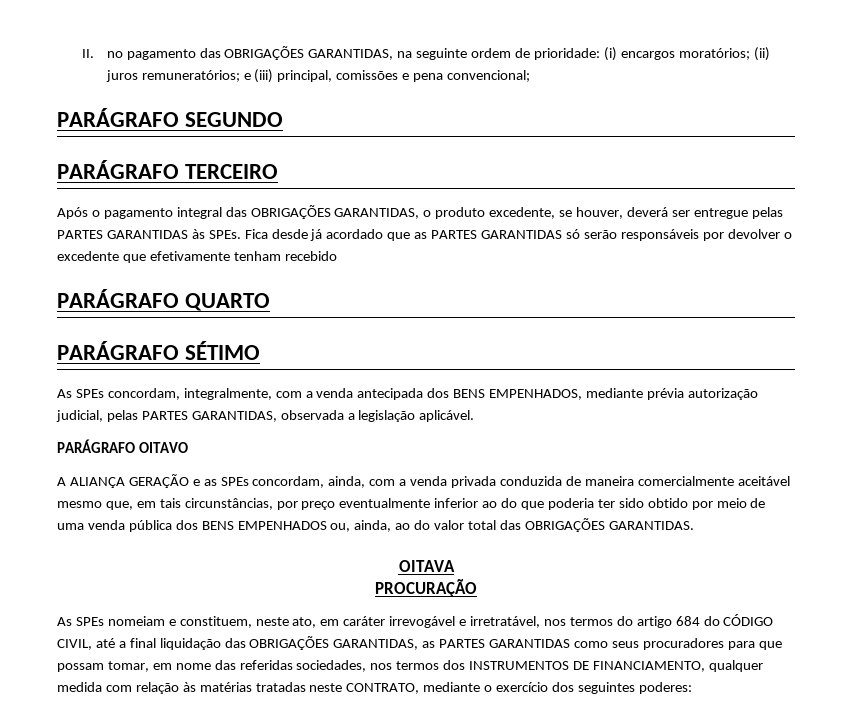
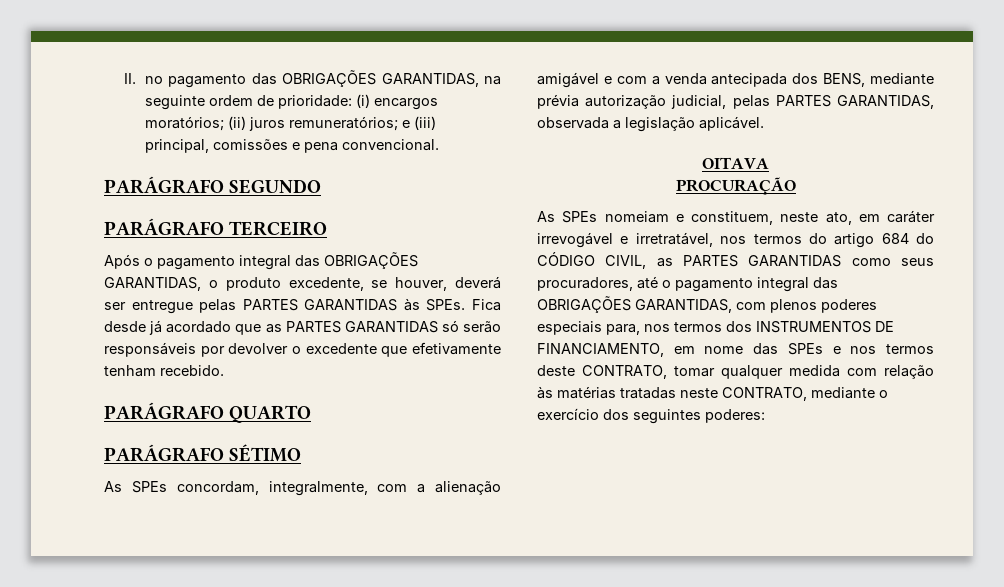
- II. no pagamento das OBRIGAÇÕES GARANTIDAS, na seguinte ordem de prioridade: (i) encargos moratórios; (ii) juros remuneratórios; e (iii) principal, comissões e pena convencional;
+ II. no pagamento das OBRIGAÇÕES GARANTIDAS, na seguinte ordem de prioridade: (i) encargos moratórios; (ii) juros remuneratórios; e (iii) principal, comissões e pena convencional.
- Fica desde já acordado que as PARTES GARANTIDAS só serão responsáveis por devolver o excedente que efetivamente tenham recebido
+ Fica desde já acordado que as PARTES GARANTIDAS só serão responsáveis por devolver o excedente que efetivamente tenham recebido.
- As SPEs concordam, integralmente, com a venda antecipada dos BENS EMPENHADOS, mediante prévia autorização judicial, pelas PARTES GARANTIDAS, observada a legislação aplicável.
+ As SPEs concordam, integralmente, com a alienação amigável e com a venda antecipada dos BENS, mediante prévia autorização judicial, pelas PARTES GARANTIDAS, observada a legislação aplicável.
- PARÁGRAFO OITAVO
- A ALIANÇA GERAÇÃO e as SPEs concordam, ainda, com a venda privada conduzida de maneira comercialmente aceitável mesmo que, em tais circunstâncias, por preço eventualmente inferior ao do que poderia ter sido obtido por meio de uma venda pública dos BENS EMPENHADOS ou, ainda, ao do valor total das OBRIGAÇÕES GARANTIDAS.
- As SPEs nomeiam e constituem, neste ato, em caráter irrevogável e irretratável, nos termos do artigo 684 do CÓDIGO CIVIL, até a final liquidação das OBRIGAÇÕES GARANTIDAS, as PARTES GARANTIDAS como seus procuradores para que possam tomar, em nome das referidas sociedades, nos termos dos INSTRUMENTOS DE FINANCIAMENTO, qualquer medida com relação às matérias tratadas neste CONTRATO, mediante o exercício dos seguintes poderes:
+ As SPEs nomeiam e constituem, neste ato, em caráter irrevogável e irretratável, nos termos do artigo 684 do CÓDIGO CIVIL, as PARTES GARANTIDAS como seus procuradores, até o pagamento integral das OBRIGAÇÕES GARANTIDAS, com plenos poderes especiais para, nos termos dos INSTRUMENTOS DE FINANCIAMENTO, em nome das SPEs e nos termos deste CONTRATO, tomar qualquer medida com relação às matérias tratadas neste CONTRATO, mediante o exercício dos seguintes poderes:

